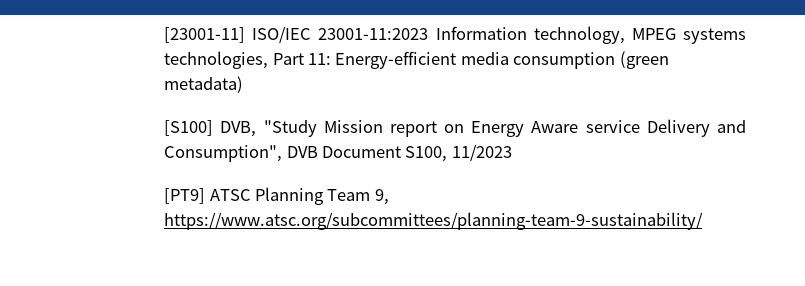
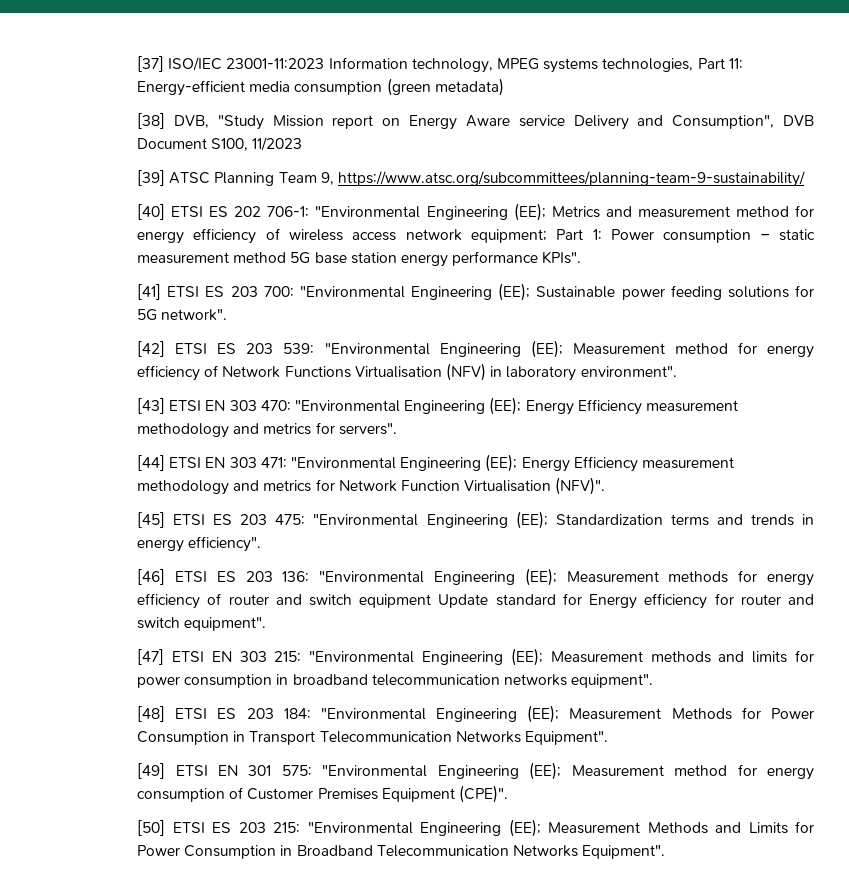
- [23001-11] ISO/IEC 23001-11:2023 Information technology, MPEG systems technologies, Part 11: Energy-efficient media consumption (green metadata)
+ [37] ISO/IEC 23001-11:2023 Information technology, MPEG systems technologies, Part 11: Energy-efficient media consumption (green metadata)
- [S100] DVB, "Study Mission report on Energy Aware service Delivery and Consumption", DVB Document S100, 11/2023
+ [38] DVB, "Study Mission report on Energy Aware service Delivery and Consumption", DVB Document S100, 11/2023
- [PT9] ATSC Planning Team 9, https://www.atsc.org/subcommittees/planning-team-9-sustainability/
+ [39] ATSC Planning Team 9, https://www.atsc.org/subcommittees/planning-team-9-sustainability/
+ [40] ETSI ES 202 706-1: "Environmental Engineering (EE); Metrics and measurement method for energy efficiency of wireless access network equipment; Part 1: Power consumption – static measurement method 5G base station energy performance KPIs".
+ [41] ETSI ES 203 700: "Environmental Engineering (EE); Sustainable power feeding solutions for 5G network".
+ [42] ETSI ES 203 539: "Environmental Engineering (EE); Measurement method for energy efficiency of Network Functions Virtualisation (NFV) in laboratory environment".
+ [43] ETSI EN 303 470: "Environmental Engineering (EE); Energy Efficiency measurement methodology and metrics for servers".
+ [44] ETSI EN 303 471: "Environmental Engineering (EE); Energy Efficiency measurement methodology and metrics for Network Function Virtualisation (NFV)".
+ [45] ETSI ES 203 475: "Environmental Engineering (EE); Standardization terms and trends in energy efficiency".
+ [46] ETSI ES 203 136: "Environmental Engineering (EE); Measurement methods for energy efficiency of router and switch equipment Update standard for Energy efficiency for router and switch equipment".
+ [47] ETSI EN 303 215: "Environmental Engineering (EE); Measurement methods and limits for power consumption in broadband telecommunication networks equipment".
+ [48] ETSI ES 203 184: "Environmental Engineering (EE); Measurement Methods for Power Consumption in Transport Telecommunication Networks Equipment".
+ [49] ETSI EN 301 575: "Environmental Engineering (EE); Measurement method for energy consumption of Customer Premises Equipment (CPE)".
+ [50] ETSI ES 203 215: "Environmental Engineering (EE); Measurement Methods and Limits for Power Consumption in Broadband Telecommunication Networks Equipment".

